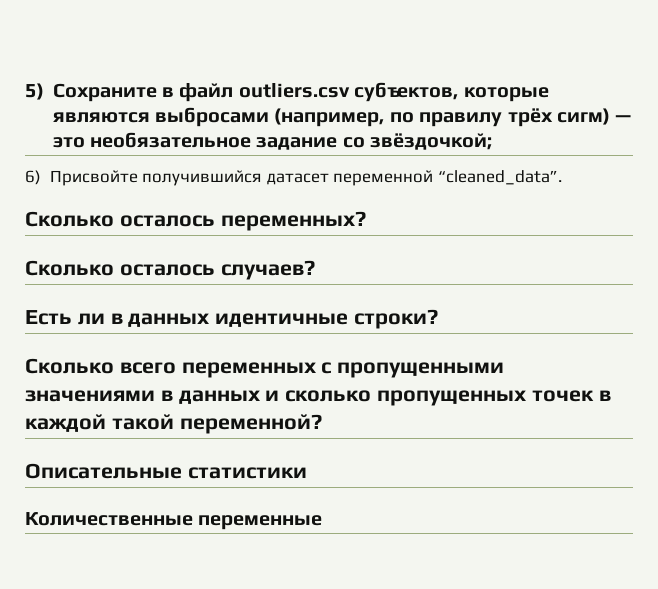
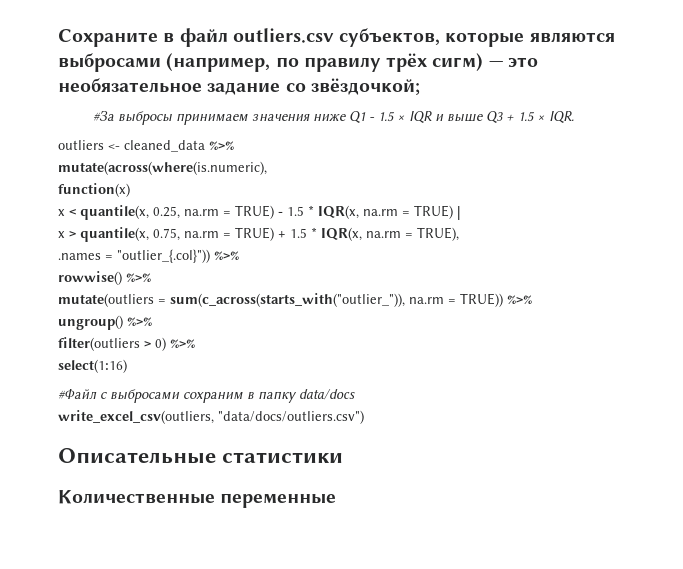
- 5) Сохраните в файл outliers.csv субъектов, которые являются выбросами (например, по правилу трёх сигм) — это необязательное задание со звёздочкой;
+ Сохраните в файл outliers.csv субъектов, которые являются выбросами (например, по правилу трёх сигм) — это необязательное задание со звёздочкой;
- 6) Присвойте получившийся датасет переменной “cleaned_data”.
- Сколько осталось переменных?
- Сколько осталось случаев?
- Есть ли в данных идентичные строки?
- Сколько всего переменных с пропущенными значениями в данных и сколько пропущенных точек в каждой такой переменной?
+ #За выбросы принимаем значения ниже Q1 - 1.5 × IQR и выше Q3 + 1.5 × IQR.
+ outliers <- cleaned_data %>%
+ mutate(across(where(is.numeric),
+ function(x)
+ x < quantile(x, 0.25, na.rm = TRUE) - 1.5 * IQR(x, na.rm = TRUE) |
+ x > quantile(x, 0.75, na.rm = TRUE) + 1.5 * IQR(x, na.rm = TRUE),
+ .names = "outlier_{.col}")) %>%
+ rowwise() %>%
+ mutate(outliers = sum(c_across(starts_with("outlier_")), na.rm = TRUE)) %>%
+ ungroup() %>%
+ filter(outliers > 0) %>%
+ select(1:16)
+ #Файл с выбросами сохраним в папку data/docs
+ write_excel_csv(outliers, "data/docs/outliers.csv")

